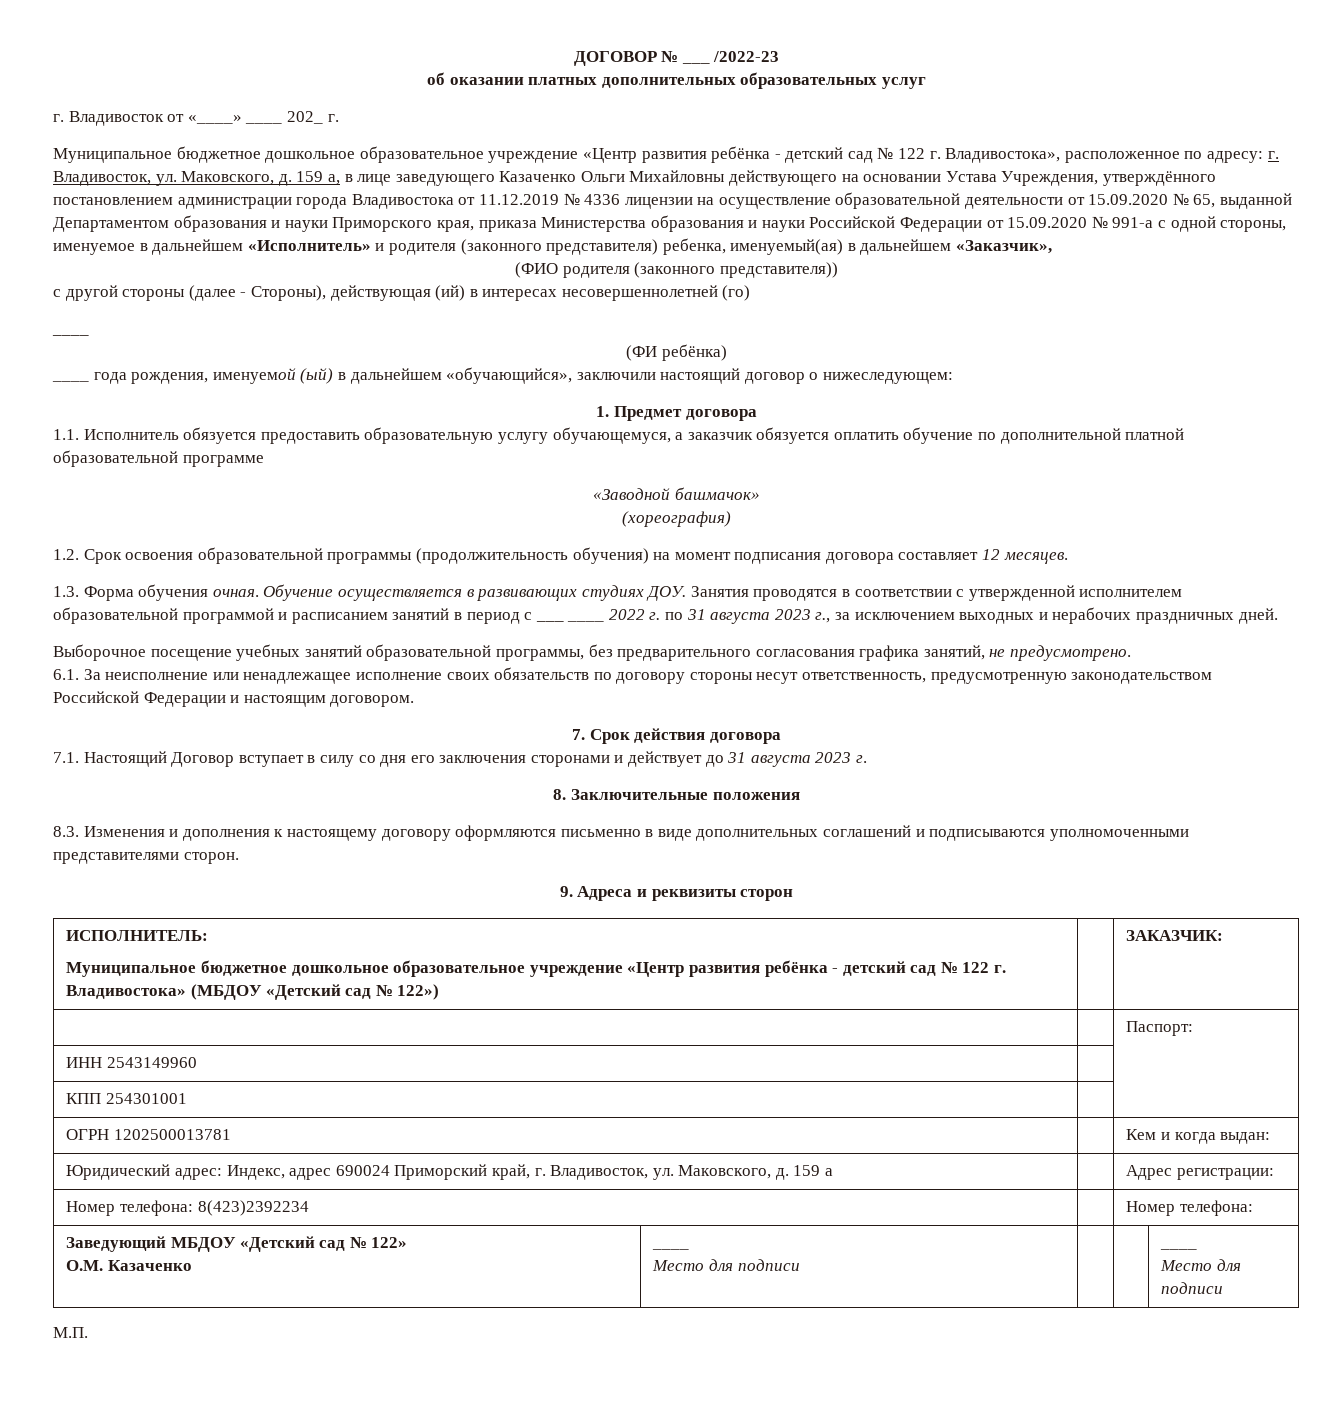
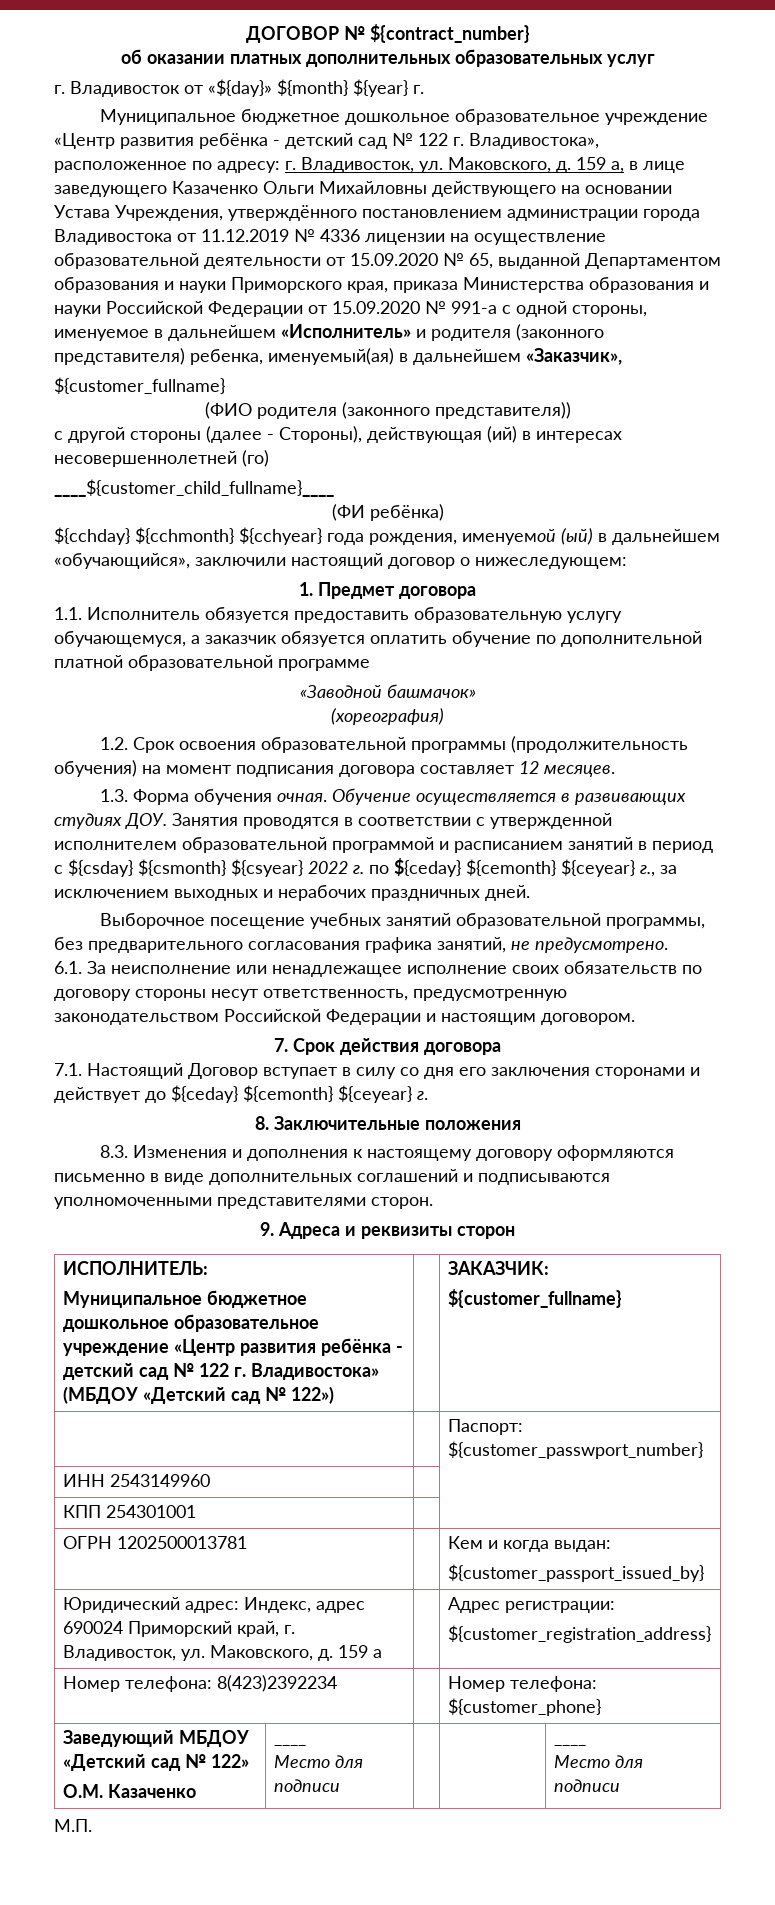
- ДОГОВОР № ___ /2022-23
+ ДОГОВОР № ${contract_number}
- г. Владивосток от «____» ____ 202_ г.
+ г. Владивосток от «${day}» ${month} ${year} г.
  159 а, в лице заведующего Казаченко Ольги Михайловны действующего на основании Устава Учреждения, утверждённого постановлением администрации города Владивостока от 11.12.2019 № 4336 лицензии на осуществление образовательной деятельности от 15.09.2020 № 65, выданной Департаментом образования и науки Приморского края, приказа Министерства образования и науки Российской Федерации от 15.09.2020 № 991-а с одной стороны, именуемое в дальнейшем «Исполнитель» и родителя (законного представителя) ребенка, именуемый(ая) в дальнейшем «Заказчик»,
+ ${customer_fullname}
  с другой стороны (далее - Стороны), действующая (ий) в интересах несовершеннолетней (го)
- ____
+ ____${customer_child_fullname}____
- ____ года рождения, именуемой (ый) в дальнейшем «обучающийся», заключили настоящий договор о нижеследующем:
+ ${cchday} ${cchmonth} ${cchyear} года рождения, именуемой (ый) в дальнейшем «обучающийся», заключили настоящий договор о нижеследующем:
- Обучение осуществляется в развивающих студиях ДОУ. Занятия проводятся в соответствии с утвержденной исполнителем образовательной программой и расписанием занятий в период с ___ ____ 2022 г. по 31 августа 2023 г., за исключением выходных и нерабочих праздничных дней.
+ Обучение осуществляется в развивающих студиях ДОУ. Занятия проводятся в соответствии с утвержденной исполнителем образовательной программой и расписанием занятий в период с ${csday} ${csmonth} ${csyear} 2022 г. по ${ceday} ${cemonth} ${ceyear} г., за исключением выходных и нерабочих праздничных дней.
- 7.1. Настоящий Договор вступает в силу со дня его заключения сторонами и действует до 31 августа 2023 г.
+ 7.1. Настоящий Договор вступает в силу со дня его заключения сторонами и действует до ${ceday} ${cemonth} ${ceyear} г.
  ИСПОЛНИТЕЛЬ:
  Муниципальное бюджетное дошкольное образовательное учреждение «Центр развития ребёнка - детский сад № 122 г. Владивостока» (МБДОУ «Детский сад № 122») | | ЗАКАЗЧИК:
+ ${customer_fullname}
- | | Паспорт:
+ | | Паспорт: ${customer_passwport_number}
  ОГРН 1202500013781 | | Кем и когда выдан:
+ ${customer_passport_issued_by}
  Юридический адрес: Индекс, адрес 690024 Приморский край, г. Владивосток, ул. Маковского, д. 159 а | | Адрес регистрации:
+ ${customer_registration_address}
- Номер телефона: 8(423)2392234 | | Номер телефона:
+ Номер телефона: 8(423)2392234 | | Номер телефона: ${customer_phone}

